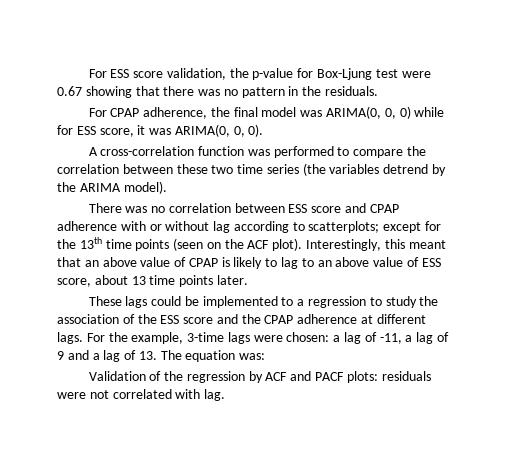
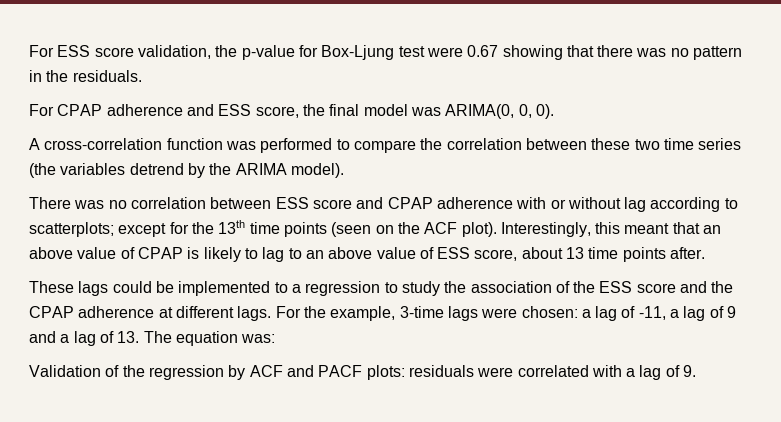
- For CPAP adherence, the final model was ARIMA(0, 0, 0) while for ESS score, it was ARIMA(0, 0, 0).
+ For CPAP adherence and ESS score, the final model was ARIMA(0, 0, 0).
- Interestingly, this meant that an above value of CPAP is likely to lag to an above value of ESS score, about 13 time points later.
+ Interestingly, this meant that an above value of CPAP is likely to lag to an above value of ESS score, about 13 time points after.
- Validation of the regression by ACF and PACF plots: residuals were not correlated with lag.
+ Validation of the regression by ACF and PACF plots: residuals were correlated with a lag of 9.

